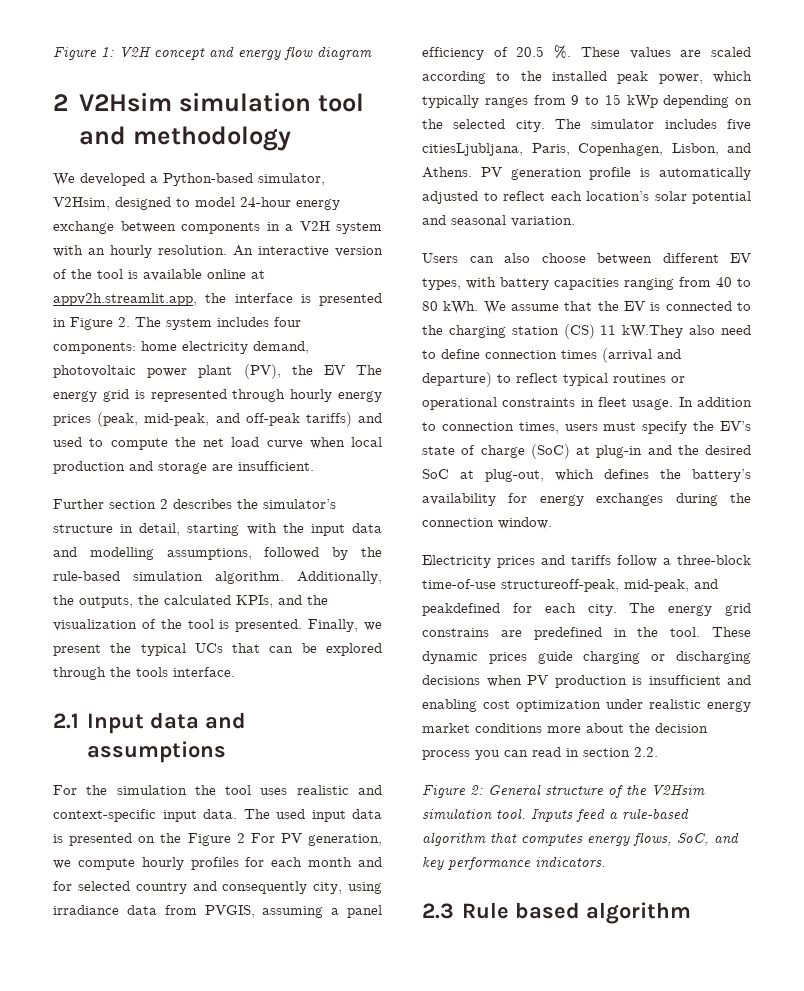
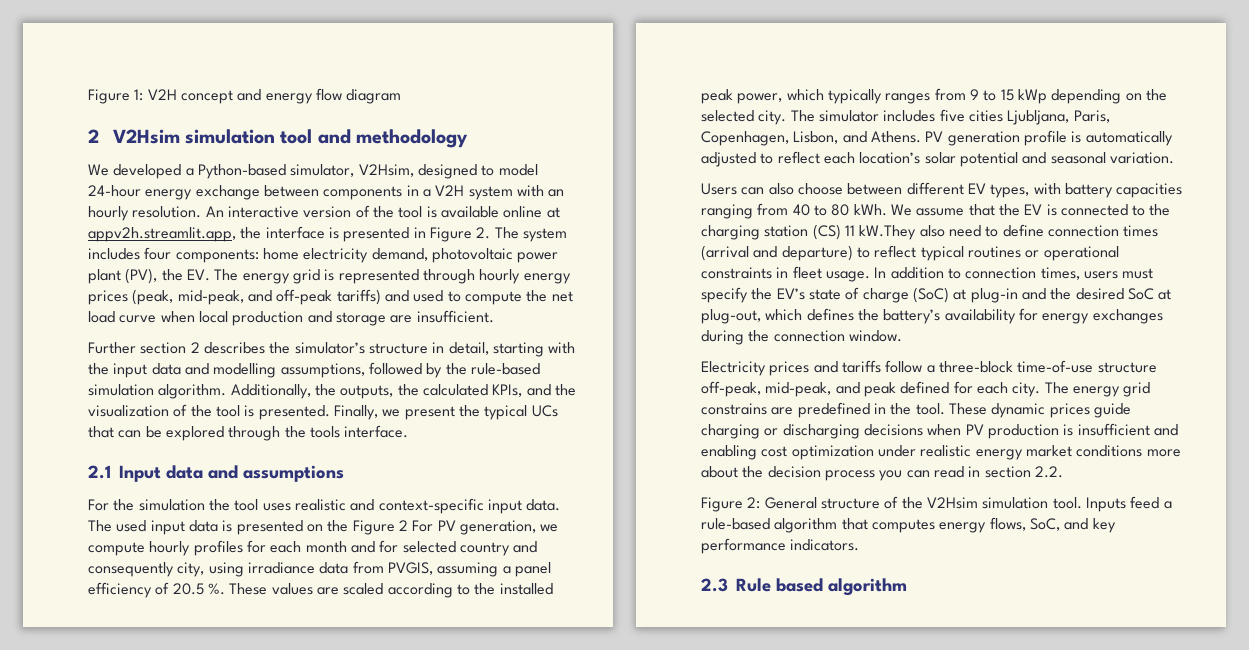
- An interactive version of the tool is available online at appv2h.streamlit.app, the interface is presented in Figure 2. The system includes four components: home electricity demand, photovoltaic power plant (PV), the EV The energy grid is represented through hourly energy prices (peak, mid-peak, and off-peak tariffs) and used to compute the net load curve when local production and storage are insufficient.
+ An interactive version of the tool is available online at appv2h.streamlit.app, the interface is presented in Figure 2. The system includes four components: home electricity demand, photovoltaic power plant (PV), the EV. The energy grid is represented through hourly energy prices (peak, mid-peak, and off-peak tariffs) and used to compute the net load curve when local production and storage are insufficient.
- The simulator includes five citiesLjubljana, Paris, Copenhagen, Lisbon, and Athens.
+ The simulator includes five cities Ljubljana, Paris, Copenhagen, Lisbon, and Athens.
- Electricity prices and tariffs follow a three-block time-of-use structureoff-peak, mid-peak, and peakdefined for each city.
+ Electricity prices and tariffs follow a three-block time-of-use structure off-peak, mid-peak, and peak defined for each city.

